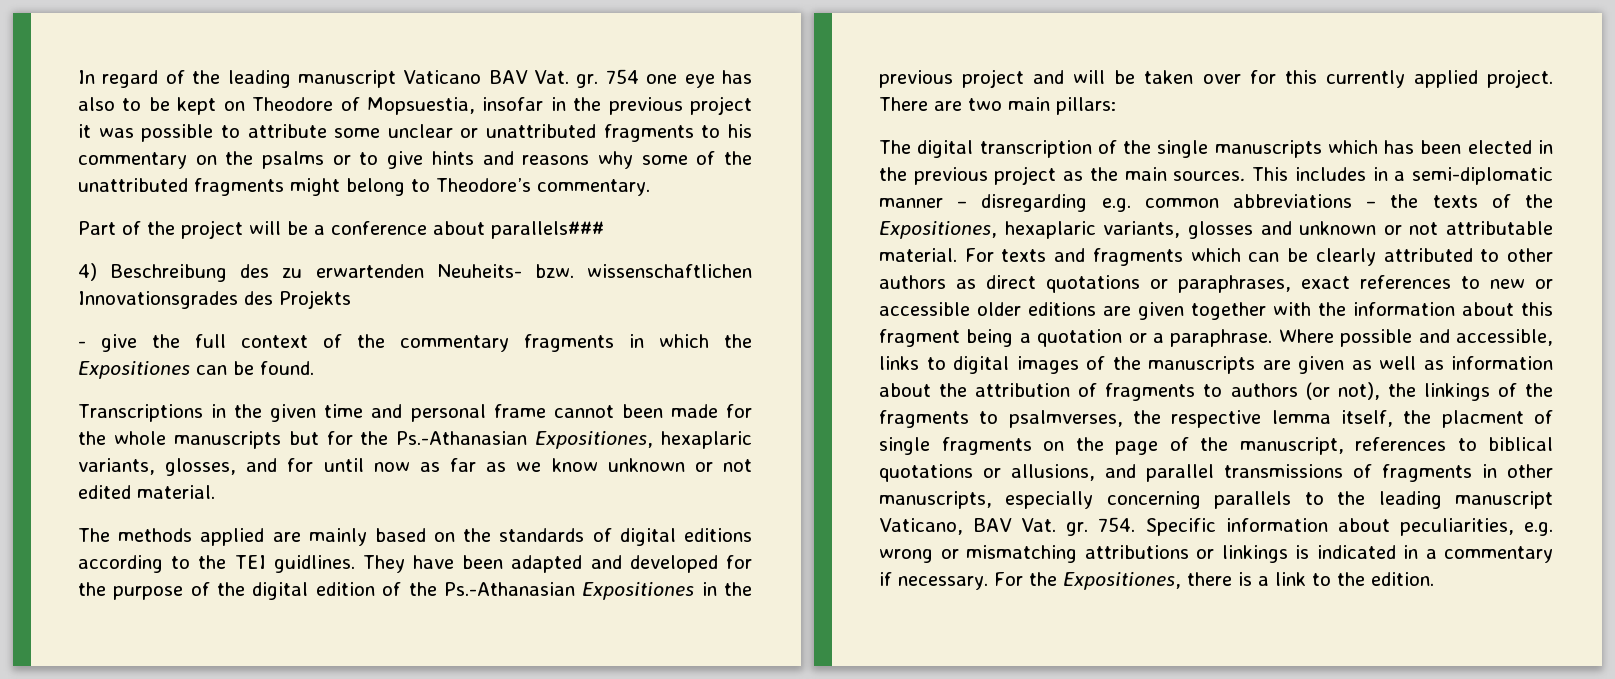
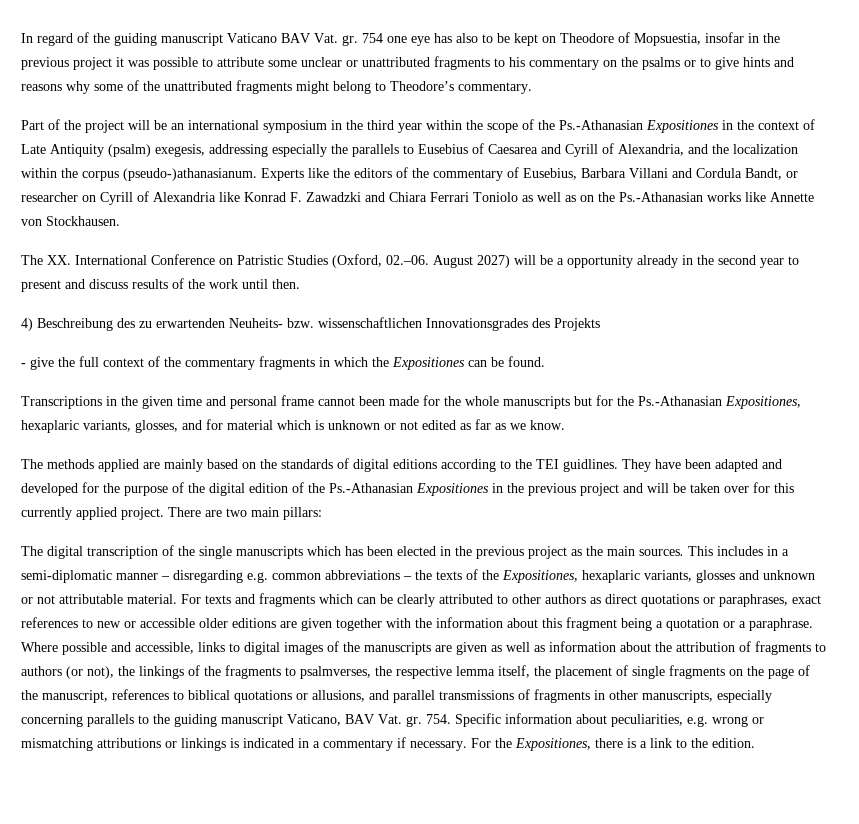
- In regard of the leading manuscript Vaticano BAV Vat. gr.
+ In regard of the guiding manuscript Vaticano BAV Vat. gr.
- Part of the project will be a conference about parallels###
+ Part of the project will be an international symposium in the third year within the scope of the Ps.-Athanasian Expositiones in the context of Late Antiquity (psalm) exegesis, addressing especially the parallels to Eusebius of Caesarea and Cyrill of Alexandria, and the localization within the corpus (pseudo-)athanasianum. Experts like the editors of the commentary of Eusebius, Barbara Villani and Cordula Bandt, or researcher on Cyrill of Alexandria like Konrad F. Zawadzki and Chiara Ferrari Toniolo as well as on the Ps.-Athanasian works like Annette von Stockhausen.
+ The XX. International Conference on Patristic Studies (Oxford, 02.–06. August 2027) will be a opportunity already in the second year to present and discuss results of the work until then.
- Transcriptions in the given time and personal frame cannot been made for the whole manuscripts but for the Ps.-Athanasian Expositiones, hexaplaric variants, glosses, and for until now as far as we know unknown or not edited material.
+ Transcriptions in the given time and personal frame cannot been made for the whole manuscripts but for the Ps.-Athanasian Expositiones, hexaplaric variants, glosses, and for material which is unknown or not edited as far as we know.
- Where possible and accessible, links to digital images of the manuscripts are given as well as information about the attribution of fragments to authors (or not), the linkings of the fragments to psalmverses, the respective lemma itself, the placment of single fragments on the page of the manuscript, references to biblical quotations or allusions, and parallel transmissions of fragments in other manuscripts, especially concerning parallels to the leading manuscript Vaticano, BAV Vat. gr.
+ Where possible and accessible, links to digital images of the manuscripts are given as well as information about the attribution of fragments to authors (or not), the linkings of the fragments to psalmverses, the respective lemma itself, the placement of single fragments on the page of the manuscript, references to biblical quotations or allusions, and parallel transmissions of fragments in other manuscripts, especially concerning parallels to the guiding manuscript Vaticano, BAV Vat. gr.

